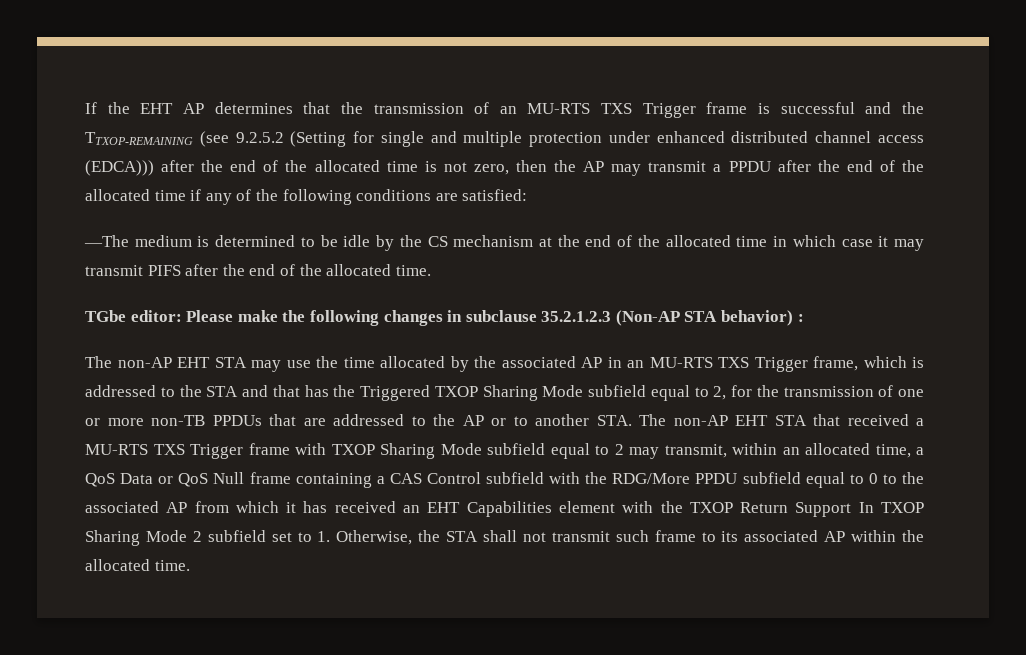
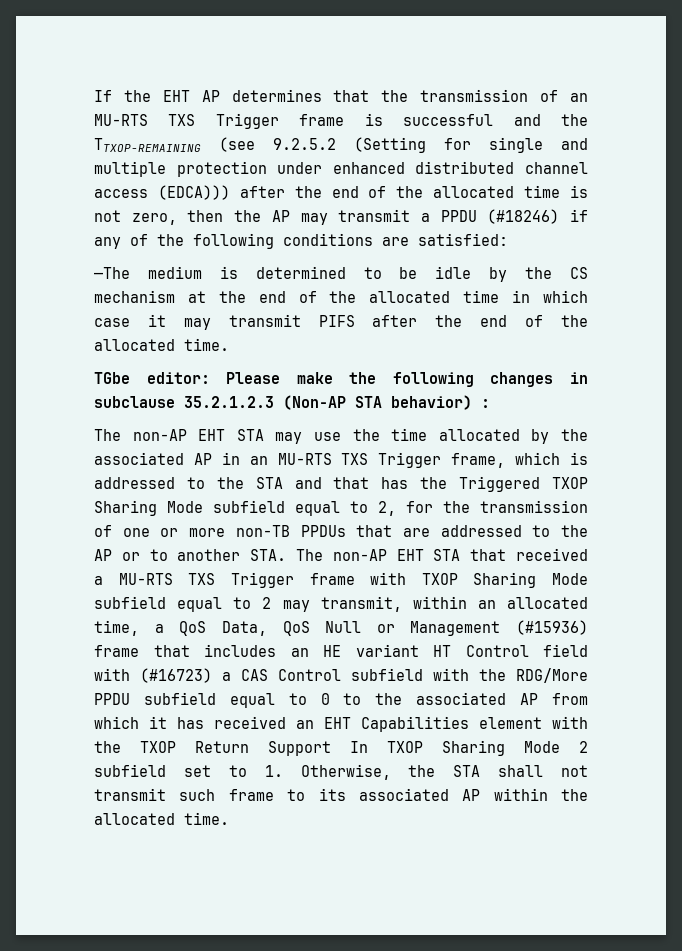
- If the EHT AP determines that the transmission of an MU-RTS TXS Trigger frame is successful and the TTXOP-REMAINING (see 9.2.5.2 (Setting for single and multiple protection under enhanced distributed channel access (EDCA))) after the end of the allocated time is not zero, then the AP may transmit a PPDU after the end of the allocated time if any of the following conditions are satisfied:
+ If the EHT AP determines that the transmission of an MU-RTS TXS Trigger frame is successful and the TTXOP-REMAINING (see 9.2.5.2 (Setting for single and multiple protection under enhanced distributed channel access (EDCA))) after the end of the allocated time is not zero, then the AP may transmit a PPDU (#18246) if any of the following conditions are satisfied:
- The non-AP EHT STA may use the time allocated by the associated AP in an MU-RTS TXS Trigger frame, which is addressed to the STA and that has the Triggered TXOP Sharing Mode subfield equal to 2, for the transmission of one or more non-TB PPDUs that are addressed to the AP or to another STA. The non-AP EHT STA that received a MU-RTS TXS Trigger frame with TXOP Sharing Mode subfield equal to 2 may transmit, within an allocated time, a QoS Data or QoS Null frame containing a CAS Control subfield with the RDG/More PPDU subfield equal to 0 to the associated AP from which it has received an EHT Capabilities element with the TXOP Return Support In TXOP Sharing Mode 2 subfield set to 1. Otherwise, the STA shall not transmit such frame to its associated AP within the allocated time.
+ The non-AP EHT STA may use the time allocated by the associated AP in an MU-RTS TXS Trigger frame, which is addressed to the STA and that has the Triggered TXOP Sharing Mode subfield equal to 2, for the transmission of one or more non-TB PPDUs that are addressed to the AP or to another STA. The non-AP EHT STA that received a MU-RTS TXS Trigger frame with TXOP Sharing Mode subfield equal to 2 may transmit, within an allocated time, a QoS Data, QoS Null or Management (#15936) frame that includes an HE variant HT Control field with (#16723) a CAS Control subfield with the RDG/More PPDU subfield equal to 0 to the associated AP from which it has received an EHT Capabilities element with the TXOP Return Support In TXOP Sharing Mode 2 subfield set to 1. Otherwise, the STA shall not transmit such frame to its associated AP within the allocated time.

